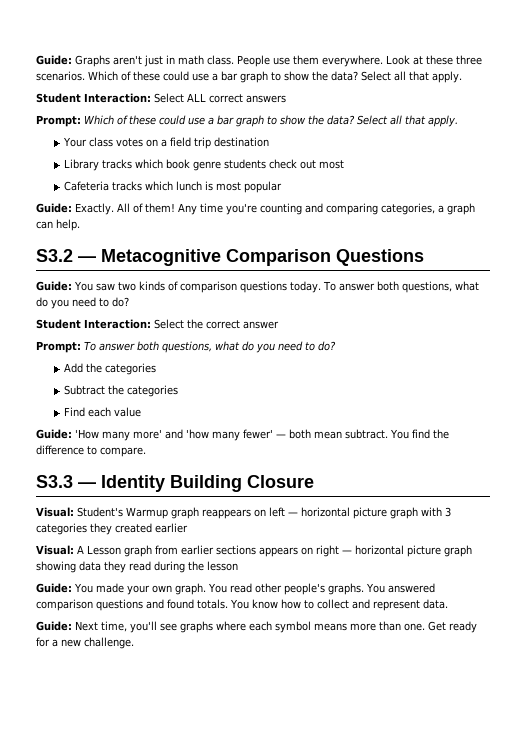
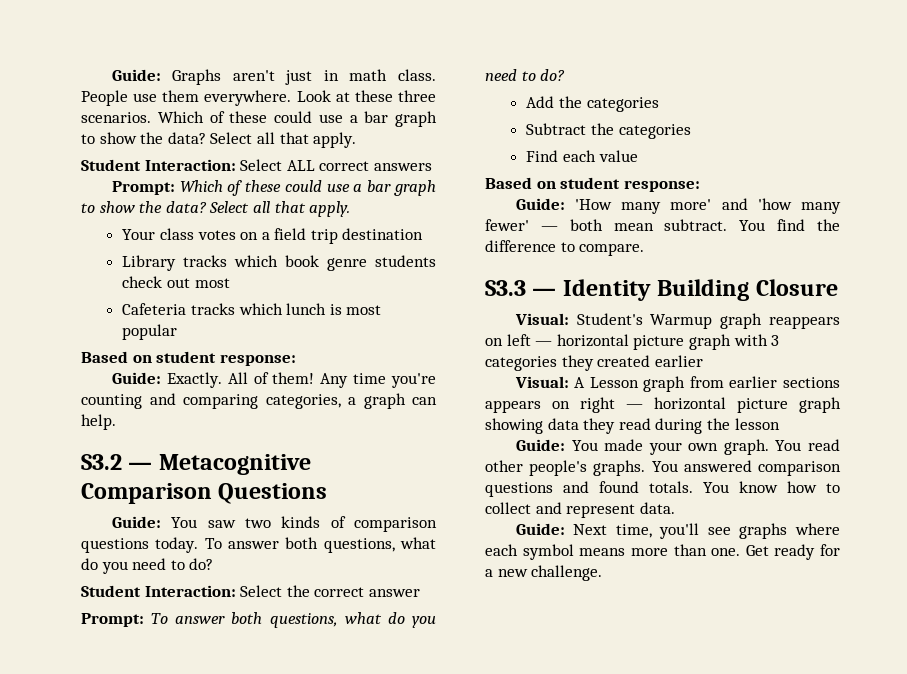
  Cafeteria tracks which lunch is most popular
+ Based on student response:
  Find each value
+ Based on student response:

